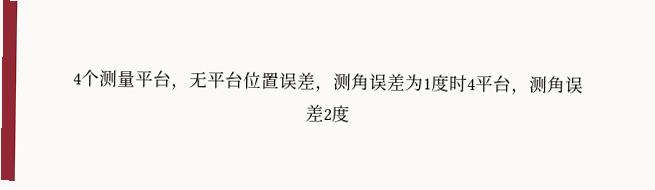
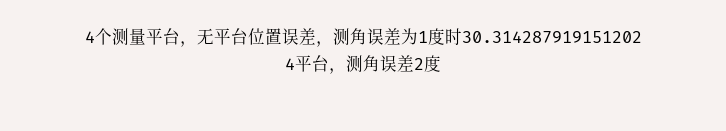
- 4个测量平台，无平台位置误差，测角误差为1度时4平台，测角误差2度
+ 4个测量平台，无平台位置误差，测角误差为1度时30.314287919151202 4平台，测角误差2度

